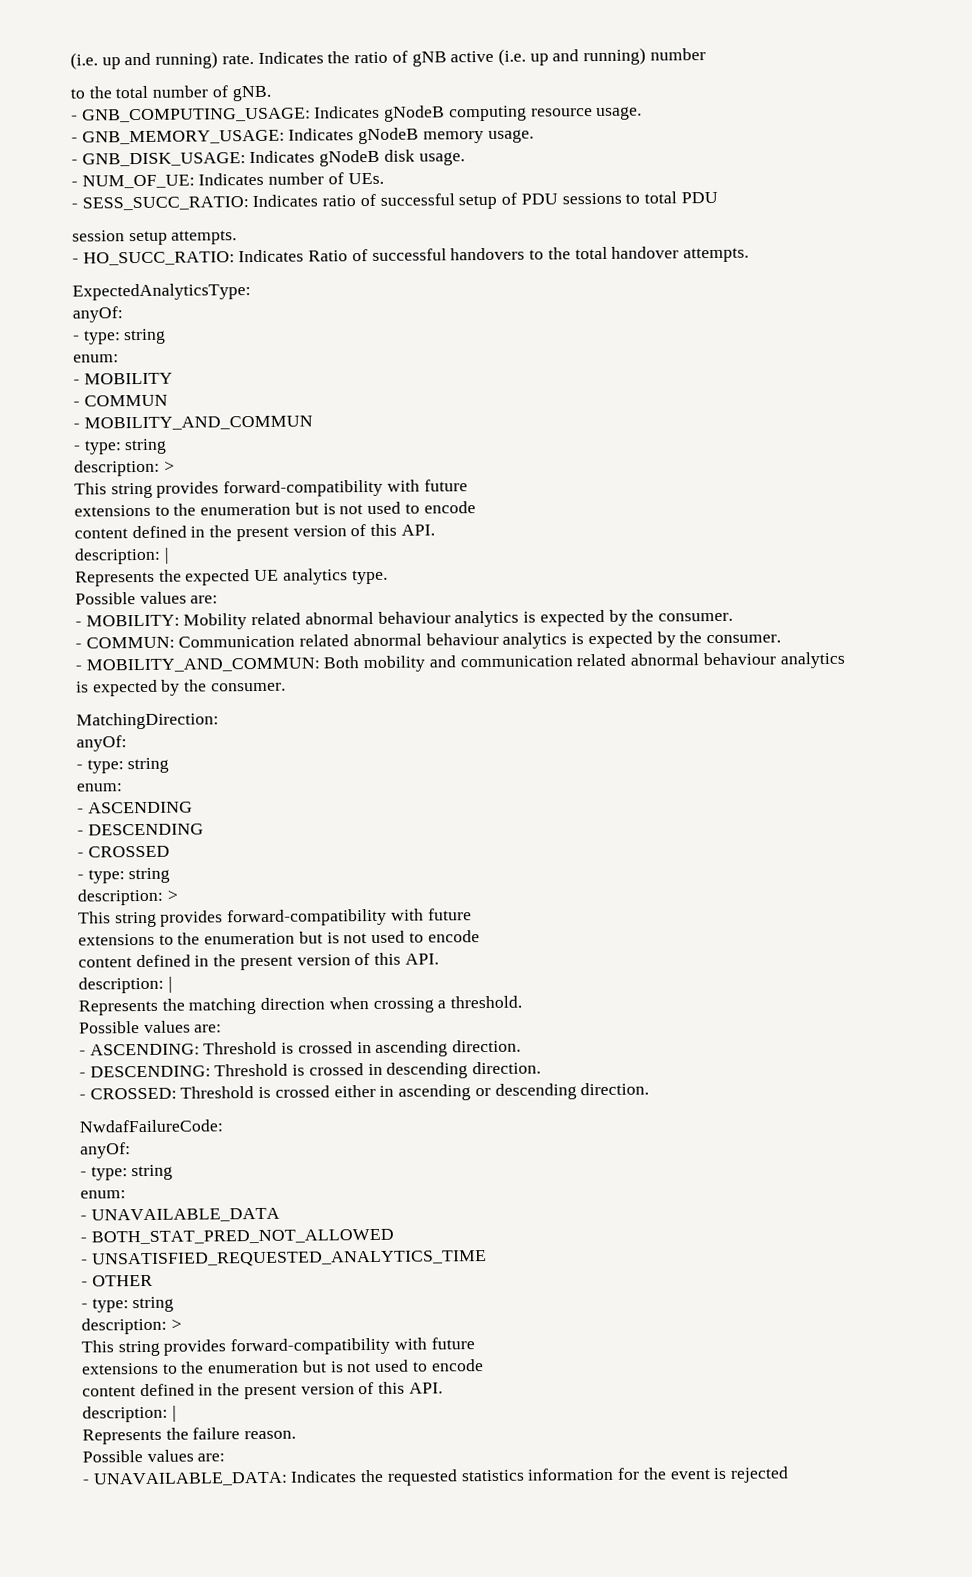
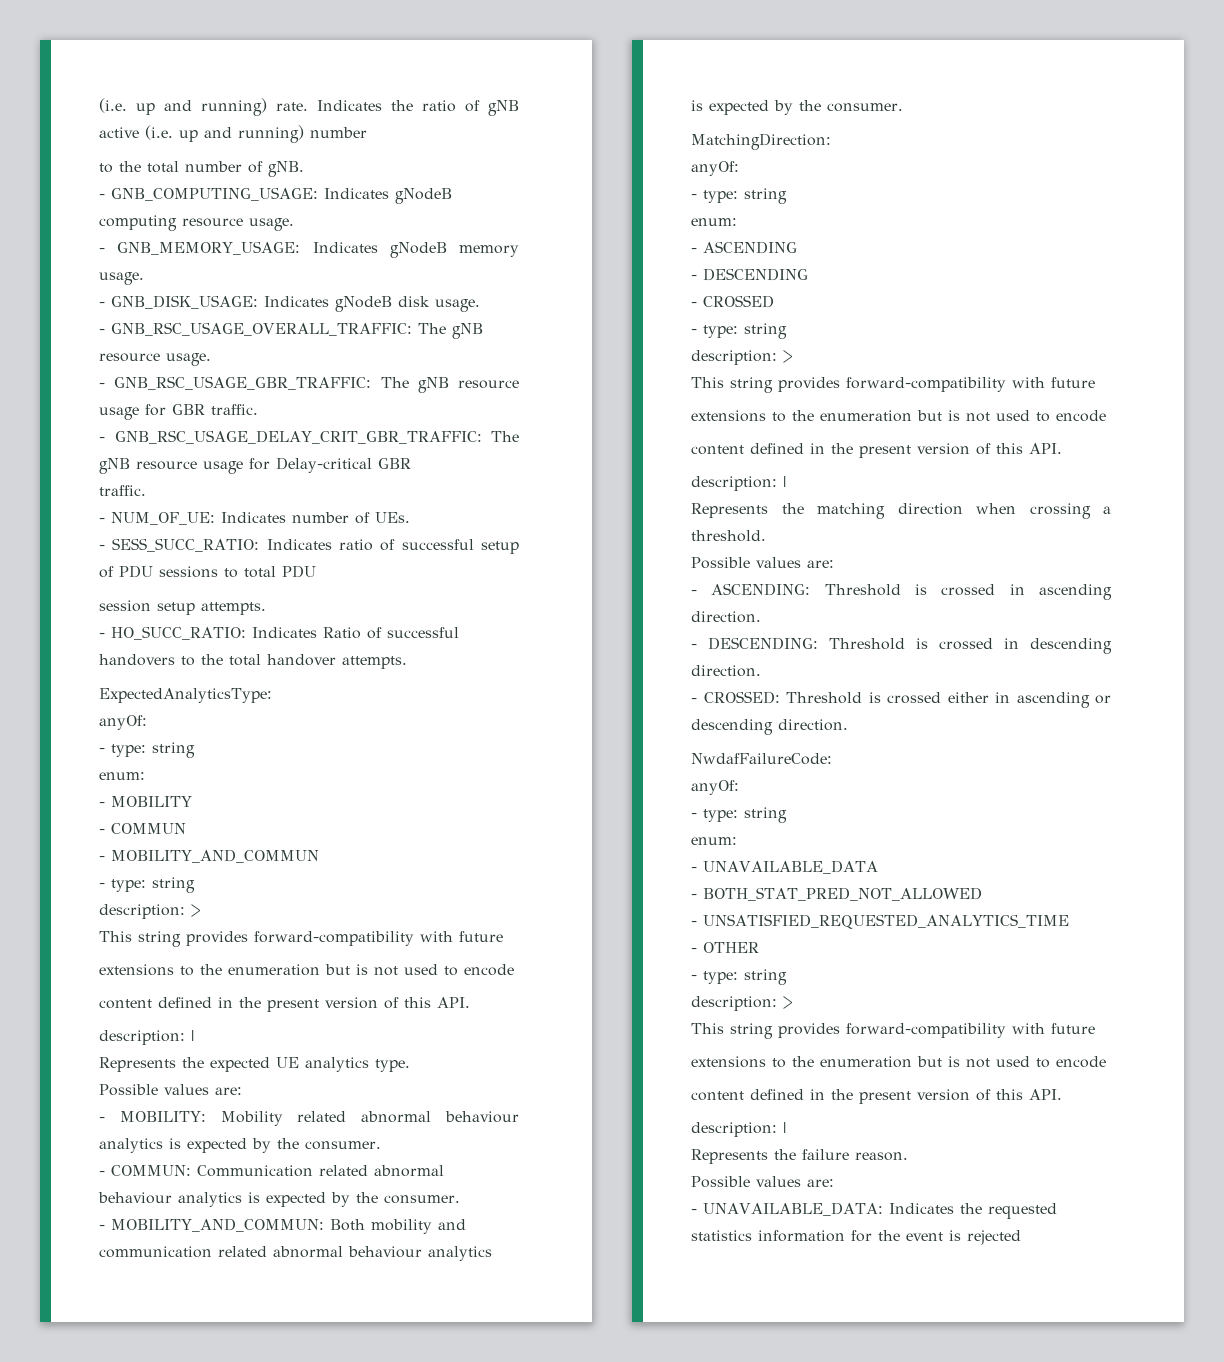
+ - GNB_RSC_USAGE_OVERALL_TRAFFIC: The gNB resource usage.
+ - GNB_RSC_USAGE_GBR_TRAFFIC: The gNB resource usage for GBR traffic.
+ - GNB_RSC_USAGE_DELAY_CRIT_GBR_TRAFFIC: The gNB resource usage for Delay-critical GBR
+ traffic.

